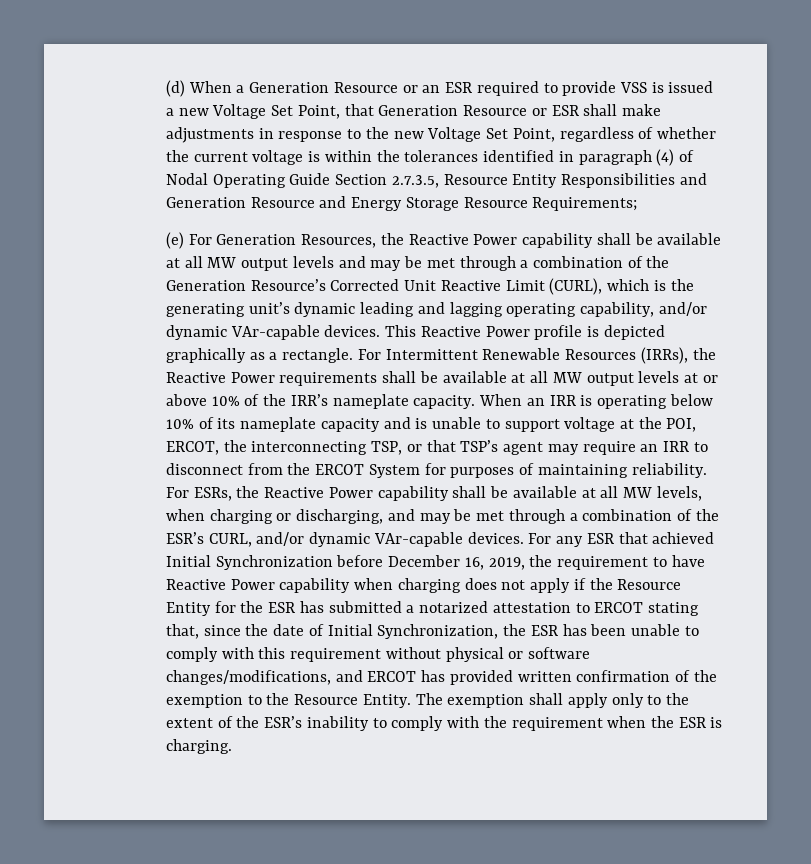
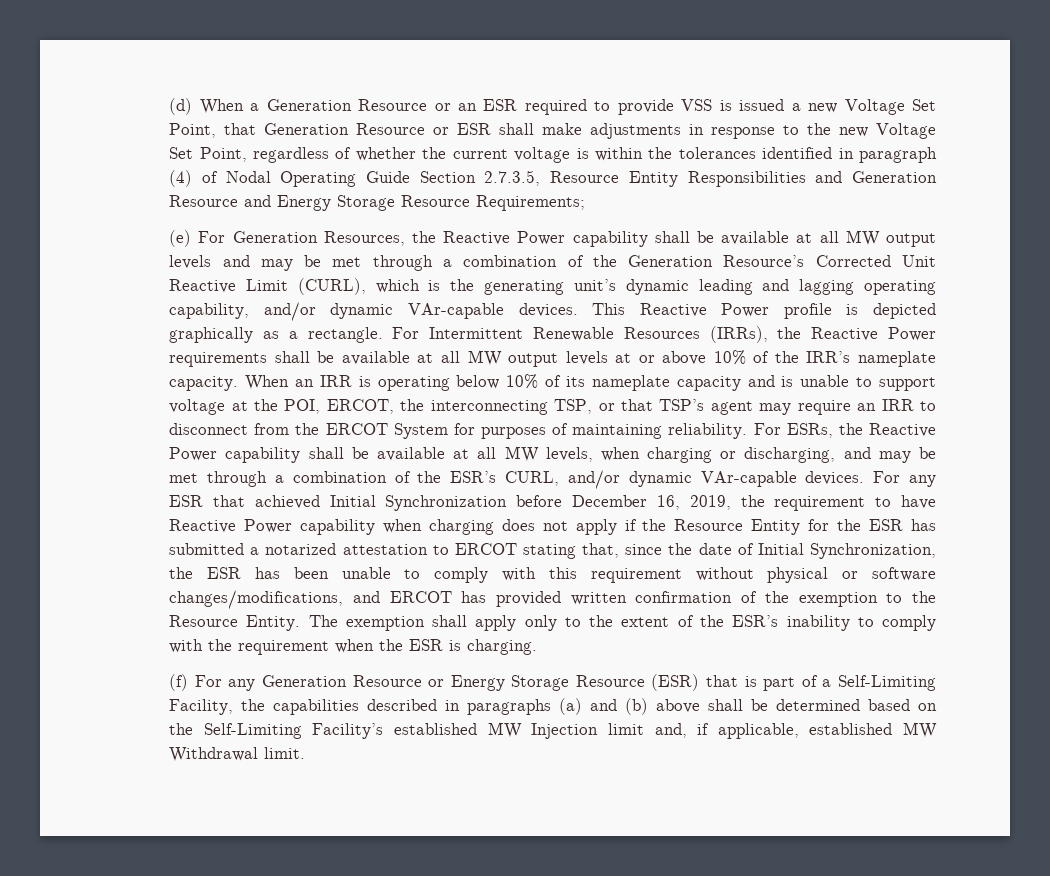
+ (f) For any Generation Resource or Energy Storage Resource (ESR) that is part of a Self-Limiting Facility, the capabilities described in paragraphs (a) and (b) above shall be determined based on the Self-Limiting Facility’s established MW Injection limit and, if applicable, established MW Withdrawal limit.

